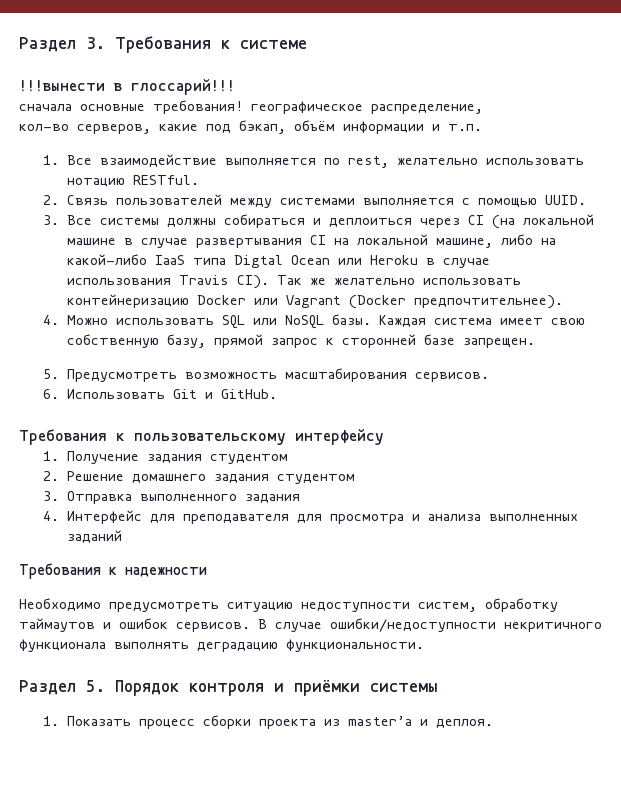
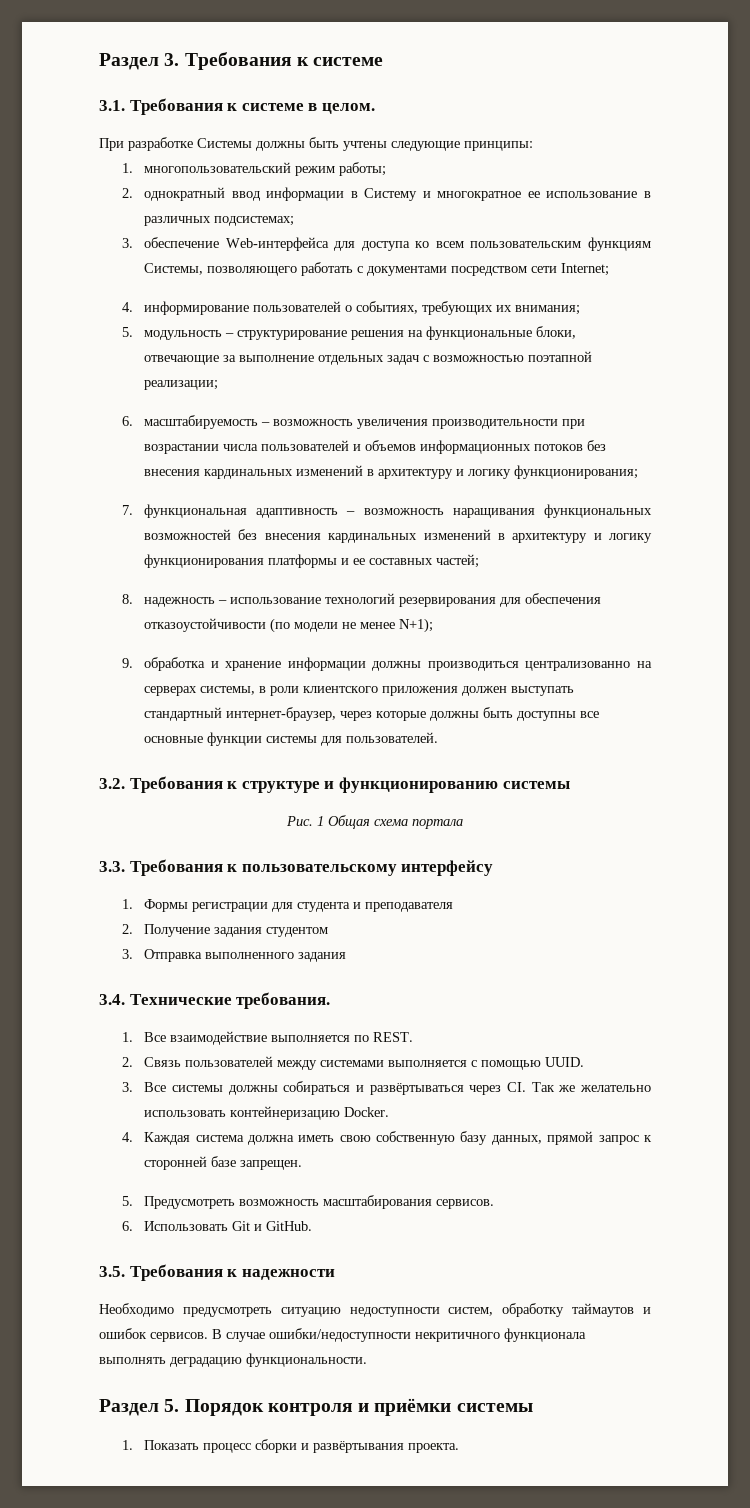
- !!!вынести в глоссарий!!!
- сначала основные требования! географическое распределение,
- кол-во серверов, какие под бэкап, объём информации и т.п.
+ 3.1. Требования к системе в целом.
+ При разработке Системы должны быть учтены следующие принципы:
+ 1. многопользовательский режим работы;
+ 2. однократный ввод информации в Систему и многократное ее использование в различных подсистемах;
+ 3. обеспечение Web-интерфейса для доступа ко всем пользовательским функциям Системы, позволяющего работать с документами посредством сети Internet;
+ 4. информирование пользователей о событиях, требующих их внимания;
+ 5. модульность – структурирование решения на функциональные блоки, отвечающие за выполнение отдельных задач с возможностью поэтапной реализации;
+ 6. масштабируемость – возможность увеличения производительности при возрастании числа пользователей и объемов информационных потоков без внесения кардинальных изменений в архитектуру и логику функционирования;
+ 7. функциональная адаптивность – возможность наращивания функциональных возможностей без внесения кардинальных изменений в архитектуру и логику функционирования платформы и ее составных частей;
+ 8. надежность – использование технологий резервирования для обеспечения отказоустойчивости (по модели не менее N+1);
+ 9. обработка и хранение информации должны производиться централизованно на серверах системы, в роли клиентского приложения должен выступать стандартный интернет-браузер, через которые должны быть доступны все основные функции системы для пользователей.
+ 3.2. Требования к структуре и функционированию системы
+ Рис. 1 Общая схема портала
+ 3.3. Требования к пользовательскому интерфейсу
+ 1. Формы регистрации для студента и преподавателя
+ 2. Получение задания студентом
+ 3. Отправка выполненного задания
+ 3.4. Технические требования.
- 1. Все взаимодействие выполняется по rest, желательно использовать нотацию RESTful.
+ 1. Все взаимодействие выполняется по REST.
- 3. Все системы должны собираться и деплоиться через CI (на локальной машине в случае развертывания CI на локальной машине, либо на какой-либо IaaS типа Digtal Ocean или Heroku в случае использования Travis CI). Так же желательно использовать контейнеризацию Docker или Vagrant (Docker предпочтительнее).
- 4. Можно использовать SQL или NoSQL базы. Каждая система имеет свою собственную базу, прямой запрос к сторонней базе запрещен.
+ 3. Все системы должны собираться и развёртываться через CI. Так же желательно использовать контейнеризацию Docker.
+ 4. Каждая система должна иметь свою собственную базу данных, прямой запрос к сторонней базе запрещен.
- Требования к пользовательскому интерфейсу
- 1. Получение задания студентом
- 2. Решение домашнего задания студентом
- 3. Отправка выполненного задания
- 4. Интерфейс для преподавателя для просмотра и анализа выполненных заданий
- Требования к надежности
+ 3.5. Требования к надежности
- 1. Показать процесс сборки проекта из master’а и деплоя.
+ 1. Показать процесс сборки и развёртывания проекта.

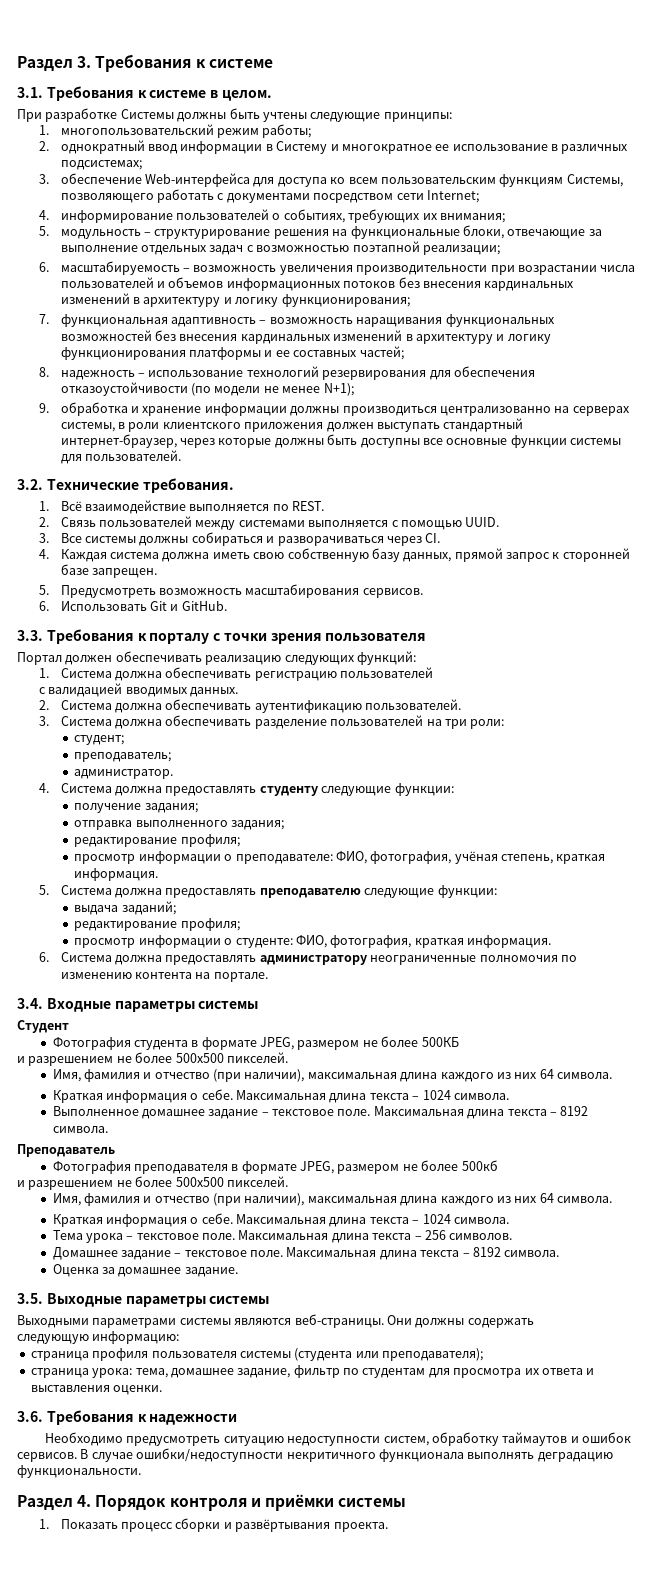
- 3.2. Требования к структуре и функционированию системы
- Рис. 1 Общая схема портала
- 3.3. Требования к пользовательскому интерфейсу
- 1. Формы регистрации для студента и преподавателя
- 2. Получение задания студентом
- 3. Отправка выполненного задания
- 3.4. Технические требования.
+ 3.2. Технические требования.
- 1. Все взаимодействие выполняется по REST.
+ 1. Всё взаимодействие выполняется по REST.
- 3. Все системы должны собираться и развёртываться через CI. Так же желательно использовать контейнеризацию Docker.
+ 3. Все системы должны собираться и разворачиваться через CI.
- 3.5. Требования к надежности
+ 3.3. Требования к порталу с точки зрения пользователя
+ Портал должен обеспечивать реализацию следующих функций:
+ 1. Система должна обеспечивать регистрацию пользователей
+ с валидацией вводимых данных.
+ 2. Система должна обеспечивать аутентификацию пользователей.
+ 3. Система должна обеспечивать разделение пользователей на три роли:
+ студент;
+ преподаватель;
+ администратор.
+ 4. Система должна предоставлять студенту следующие функции:
+ получение задания;
+ отправка выполненного задания;
+ редактирование профиля;
+ просмотр информации о преподавателе: ФИО, фотография, учёная степень, краткая информация.
+ 5. Система должна предоставлять преподавателю следующие функции:
+ выдача заданий;
+ редактирование профиля;
+ просмотр информации о студенте: ФИО, фотография, краткая информация.
+ 6. Система должна предоставлять администратору неограниченные полномочия по изменению контента на портале.
+ 3.4. Входные параметры системы
+ Студент
+ Фотография студента в формате JPEG, размером не более 500КБ
+ и разрешением не более 500x500 пикселей.
+ Имя, фамилия и отчество (при наличии), максимальная длина каждого из них 64 символа.
+ Краткая информация о себе. Максимальная длина текста – 1024 символа.
+ Выполненное домашнее задание – текстовое поле. Максимальная длина текста – 8192 символа.
+ Преподаватель
+ Фотография преподавателя в формате JPEG, размером не более 500кб
+ и разрешением не более 500x500 пикселей.
+ Имя, фамилия и отчество (при наличии), максимальная длина каждого из них 64 символа.
+ Краткая информация о себе. Максимальная длина текста – 1024 символа.
+ Тема урока – текстовое поле. Максимальная длина текста – 256 символов.
+ Домашнее задание – текстовое поле. Максимальная длина текста – 8192 символа.
+ Оценка за домашнее задание.
+ 3.5. Выходные параметры системы
+ Выходными параметрами системы являются веб-страницы. Они должны содержать
+ следующую информацию:
+ страница профиля пользователя системы (студента или преподавателя);
+ страница урока: тема, домашнее задание, фильтр по студентам для просмотра их ответа и выставления оценки.
+ 3.6. Требования к надежности
- Раздел 5. Порядок контроля и приёмки системы
+ Раздел 4. Порядок контроля и приёмки системы

